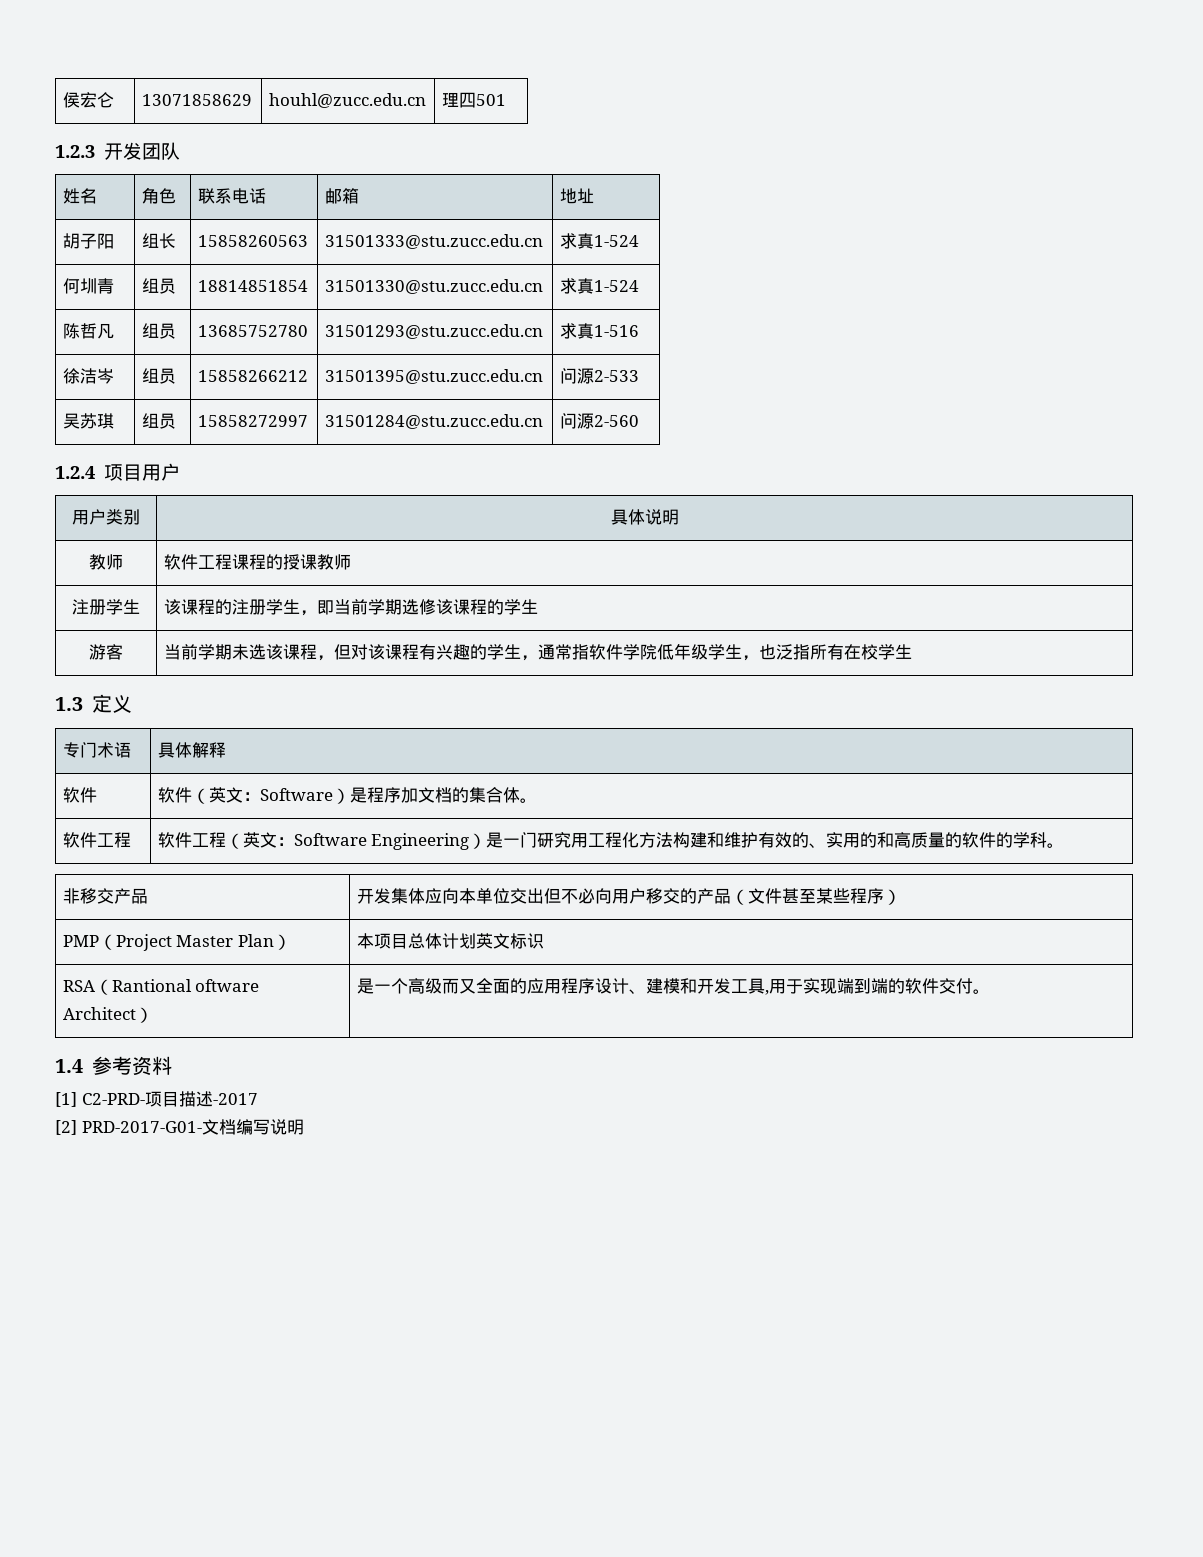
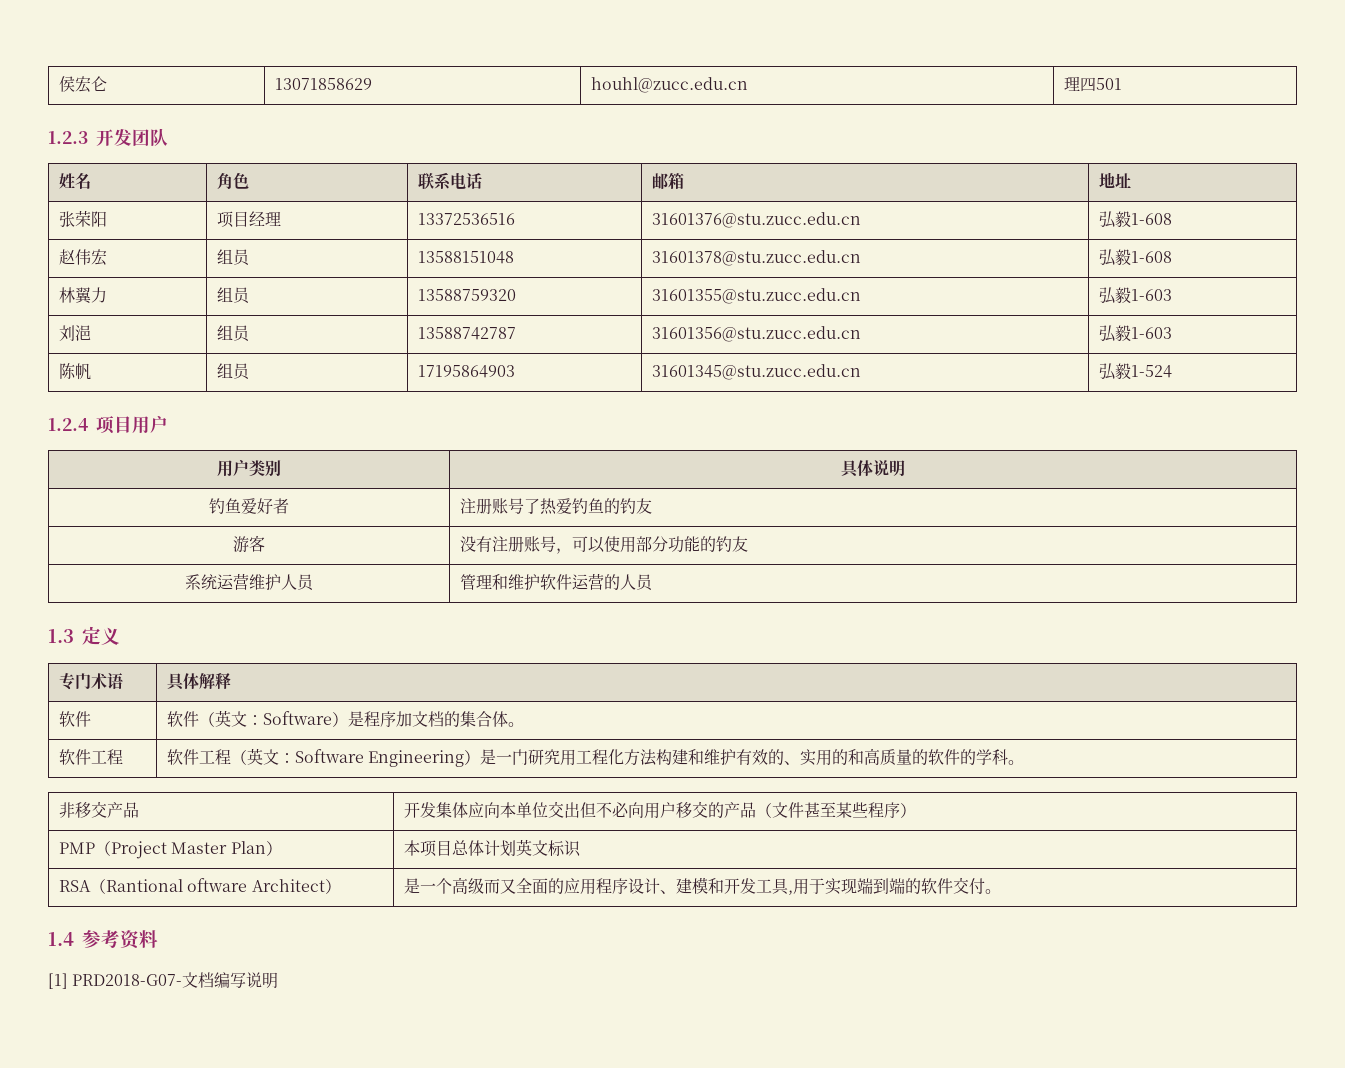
- 胡子阳 | 组长 | 15858260563 | 31501333@stu.zucc.edu.cn | 求真1-524
- 何圳青 | 组员 | 18814851854 | 31501330@stu.zucc.edu.cn | 求真1-524
- 陈哲凡 | 组员 | 13685752780 | 31501293@stu.zucc.edu.cn | 求真1-516
- 徐洁岑 | 组员 | 15858266212 | 31501395@stu.zucc.edu.cn | 问源2-533
- 吴苏琪 | 组员 | 15858272997 | 31501284@stu.zucc.edu.cn | 问源2-560
+ 张荣阳 | 项目经理 | 13372536516 | 31601376@stu.zucc.edu.cn | 弘毅1-608
+ 赵伟宏 | 组员 | 13588151048 | 31601378@stu.zucc.edu.cn | 弘毅1-608
+ 林翼力 | 组员 | 13588759320 | 31601355@stu.zucc.edu.cn | 弘毅1-603
+ 刘浥 | 组员 | 13588742787 | 31601356@stu.zucc.edu.cn | 弘毅1-603
+ 陈帆 | 组员 | 17195864903 | 31601345@stu.zucc.edu.cn | 弘毅1-524
- 教师 | 软件工程课程的授课教师
- 注册学生 | 该课程的注册学生，即当前学期选修该课程的学生
- 游客 | 当前学期未选该课程，但对该课程有兴趣的学生，通常指软件学院低年级学生，也泛指所有在校学生
+ 钓鱼爱好者 | 注册账号了热爱钓鱼的钓友
+ 游客 | 没有注册账号，可以使用部分功能的钓友
+ 系统运营维护人员 | 管理和维护软件运营的人员
- [1] C2-PRD-项目描述-2017
- [2] PRD-2017-G01-文档编写说明
+ [1] PRD2018-G07-文档编写说明

